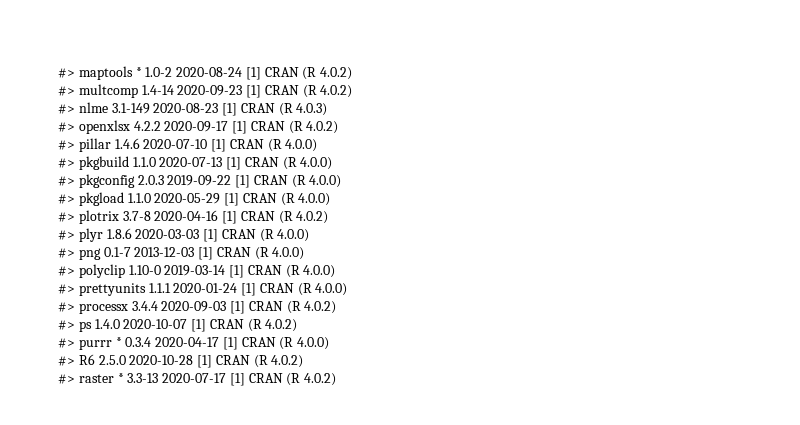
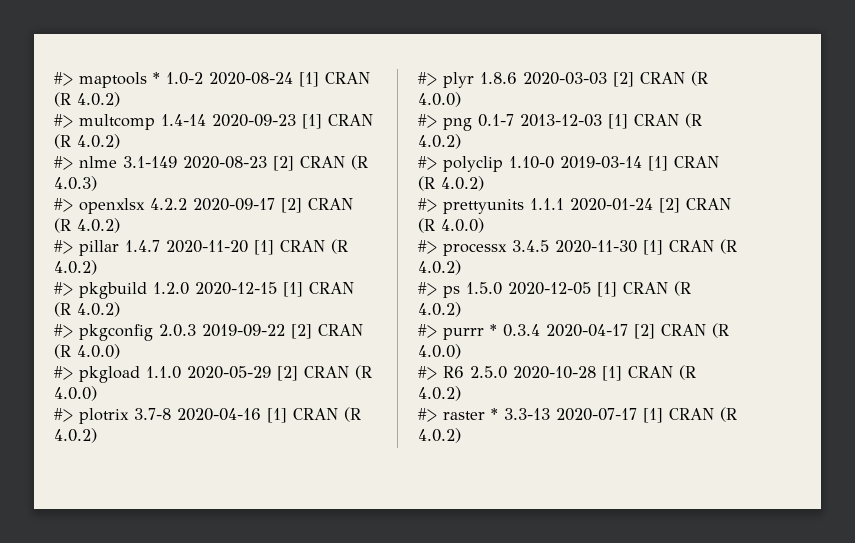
- #> nlme 3.1-149 2020-08-23 [1] CRAN (R 4.0.3)
+ #> nlme 3.1-149 2020-08-23 [2] CRAN (R 4.0.3)
- #> openxlsx 4.2.2 2020-09-17 [1] CRAN (R 4.0.2)
- #> pillar 1.4.6 2020-07-10 [1] CRAN (R 4.0.0)
- #> pkgbuild 1.1.0 2020-07-13 [1] CRAN (R 4.0.0)
+ #> openxlsx 4.2.2 2020-09-17 [2] CRAN (R 4.0.2)
+ #> pillar 1.4.7 2020-11-20 [1] CRAN (R 4.0.2)
+ #> pkgbuild 1.2.0 2020-12-15 [1] CRAN (R 4.0.2)
- #> pkgconfig 2.0.3 2019-09-22 [1] CRAN (R 4.0.0)
+ #> pkgconfig 2.0.3 2019-09-22 [2] CRAN (R 4.0.0)
- #> pkgload 1.1.0 2020-05-29 [1] CRAN (R 4.0.0)
+ #> pkgload 1.1.0 2020-05-29 [2] CRAN (R 4.0.0)
- #> plyr 1.8.6 2020-03-03 [1] CRAN (R 4.0.0)
+ #> plyr 1.8.6 2020-03-03 [2] CRAN (R 4.0.0)
- #> png 0.1-7 2013-12-03 [1] CRAN (R 4.0.0)
+ #> png 0.1-7 2013-12-03 [1] CRAN (R 4.0.2)
- #> polyclip 1.10-0 2019-03-14 [1] CRAN (R 4.0.0)
+ #> polyclip 1.10-0 2019-03-14 [1] CRAN (R 4.0.2)
- #> prettyunits 1.1.1 2020-01-24 [1] CRAN (R 4.0.0)
+ #> prettyunits 1.1.1 2020-01-24 [2] CRAN (R 4.0.0)
- #> processx 3.4.4 2020-09-03 [1] CRAN (R 4.0.2)
+ #> processx 3.4.5 2020-11-30 [1] CRAN (R 4.0.2)
- #> ps 1.4.0 2020-10-07 [1] CRAN (R 4.0.2)
+ #> ps 1.5.0 2020-12-05 [1] CRAN (R 4.0.2)
- #> purrr * 0.3.4 2020-04-17 [1] CRAN (R 4.0.0)
+ #> purrr * 0.3.4 2020-04-17 [2] CRAN (R 4.0.0)

